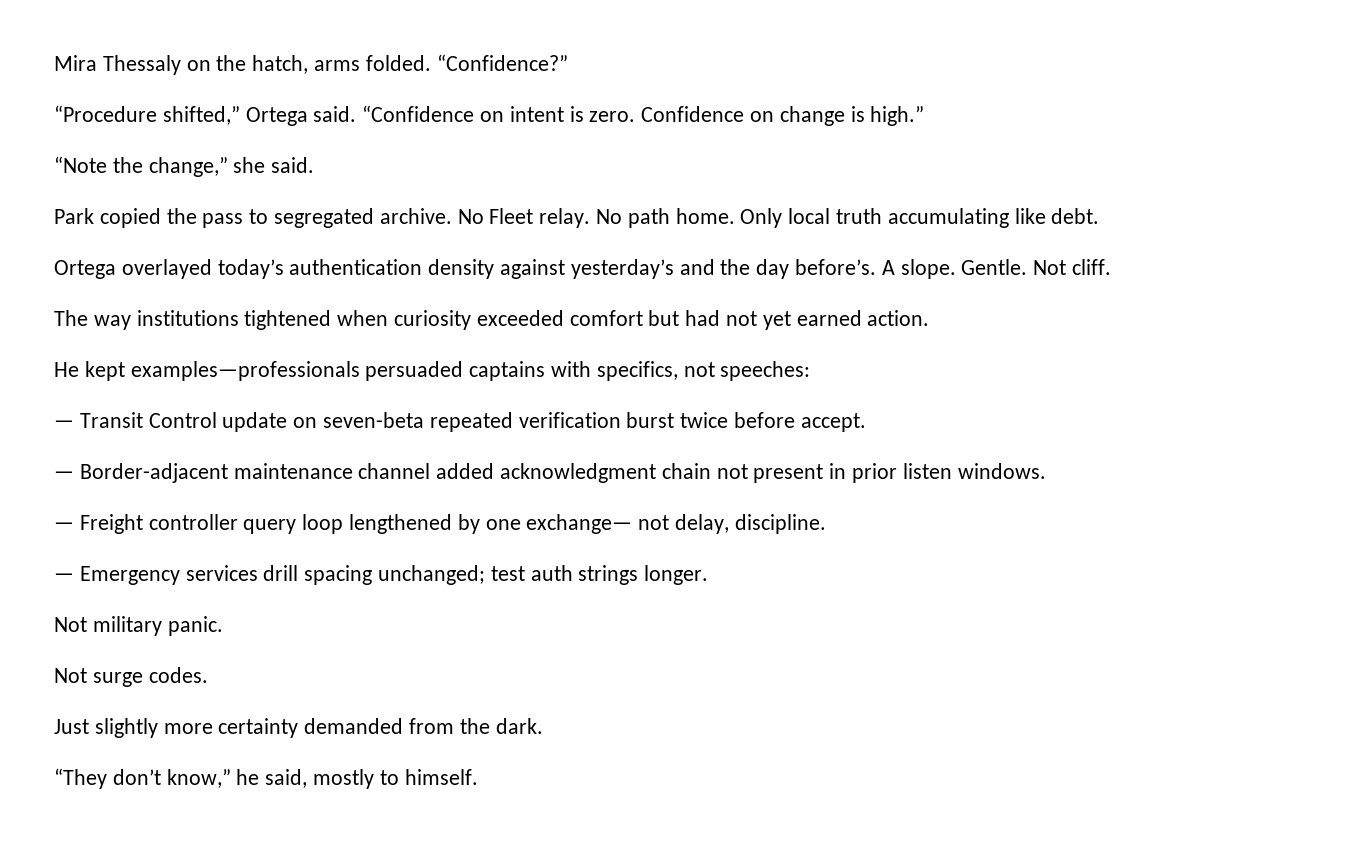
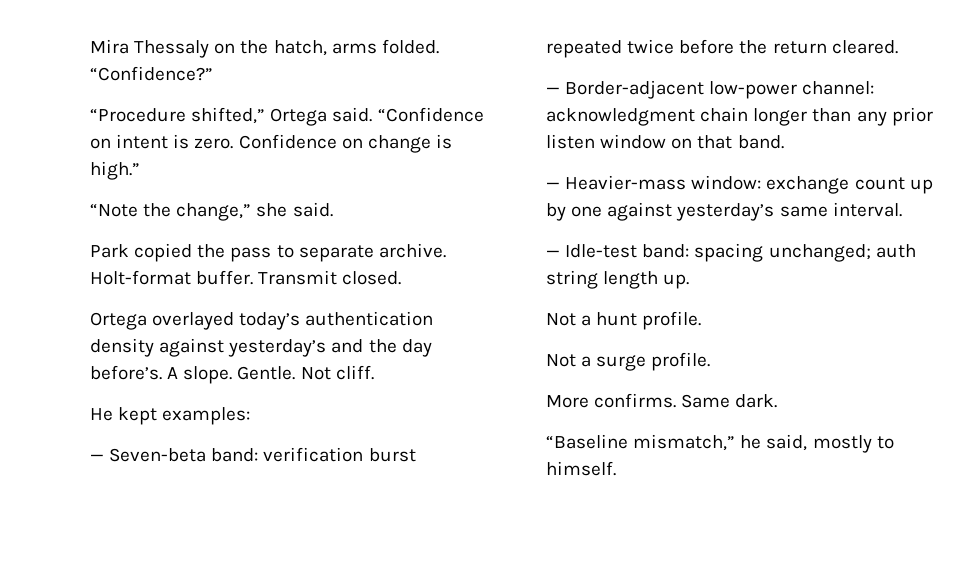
- Park copied the pass to segregated archive. No Fleet relay. No path home. Only local truth accumulating like debt.
+ Park copied the pass to separate archive. Holt-format buffer. Transmit closed.
- The way institutions tightened when curiosity exceeded comfort but had not yet earned action.
- He kept examples—professionals persuaded captains with specifics, not speeches:
- — Transit Control update on seven-beta repeated verification burst twice before accept.
+ He kept examples:
+ — Seven-beta band: verification burst repeated twice before the return cleared.
- — Border-adjacent maintenance channel added acknowledgment chain not present in prior listen windows.
- — Freight controller query loop lengthened by one exchange— not delay, discipline.
- — Emergency services drill spacing unchanged; test auth strings longer.
- Not military panic.
- Not surge codes.
- Just slightly more certainty demanded from the dark.
- “They don’t know,” he said, mostly to himself.
+ — Border-adjacent low-power channel: acknowledgment chain longer than any prior listen window on that band.
+ — Heavier-mass window: exchange count up by one against yesterday’s same interval.
+ — Idle-test band: spacing unchanged; auth string length up.
+ Not a hunt profile.
+ Not a surge profile.
+ More confirms. Same dark.
+ “Baseline mismatch,” he said, mostly to himself.

